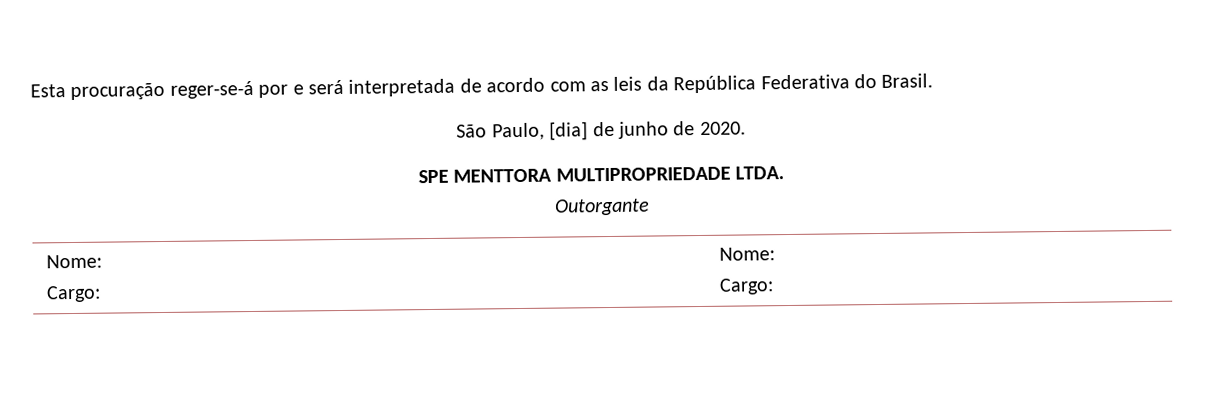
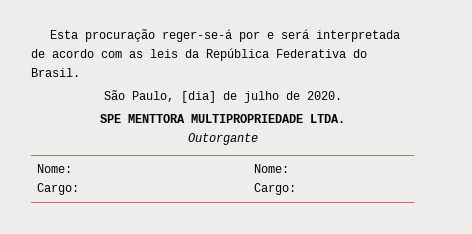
- São Paulo, [dia] de junho de 2020.
+ São Paulo, [dia] de julho de 2020.

